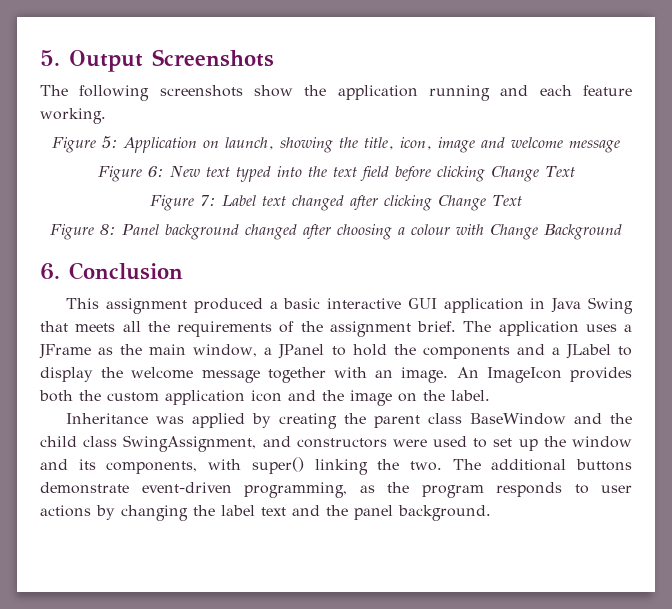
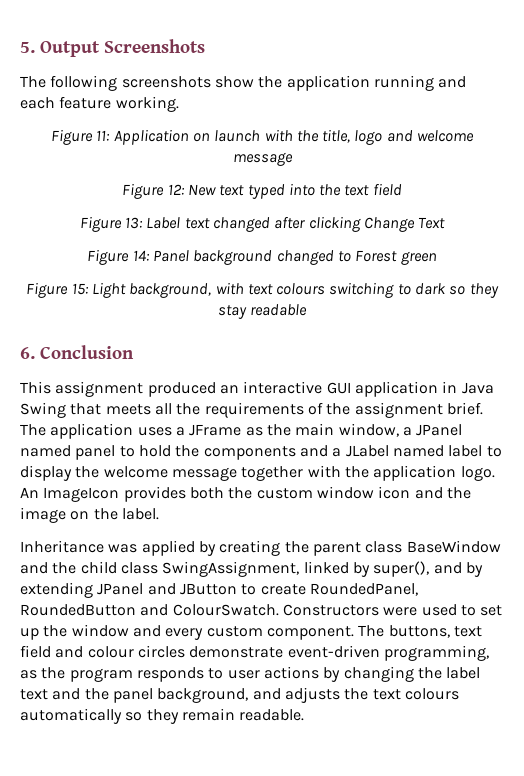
- Figure 5: Application on launch, showing the title, icon, image and welcome message
+ Figure 11: Application on launch with the title, logo and welcome message
- Figure 6: New text typed into the text field before clicking Change Text
- Figure 7: Label text changed after clicking Change Text
+ Figure 12: New text typed into the text field
+ Figure 13: Label text changed after clicking Change Text
- Figure 8: Panel background changed after choosing a colour with Change Background
+ Figure 14: Panel background changed to Forest green
+ Figure 15: Light background, with text colours switching to dark so they stay readable
- This assignment produced a basic interactive GUI application in Java Swing that meets all the requirements of the assignment brief.
+ This assignment produced an interactive GUI application in Java Swing that meets all the requirements of the assignment brief.
- The application uses a JFrame as the main window, a JPanel to hold the components and a JLabel to display the welcome message together with an image.
+ The application uses a JFrame as the main window, a JPanel named panel to hold the components and a JLabel named label to display the welcome message together with the application logo.
- An ImageIcon provides both the custom application icon and the image on the label.
+ An ImageIcon provides both the custom window icon and the image on the label.
- Inheritance was applied by creating the parent class BaseWindow and the child class SwingAssignment, and constructors were used to set up the window and its components, with super() linking the two. The additional buttons demonstrate event-driven programming, as the program responds to user actions by changing the label text and the panel background.
+ Inheritance was applied by creating the parent class BaseWindow and the child class SwingAssignment, linked by super(), and by extending JPanel and JButton to create RoundedPanel, RoundedButton and ColourSwatch. Constructors were used to set up the window and every custom component. The buttons, text field and colour circles demonstrate event-driven programming, as the program responds to user actions by changing the label text and the panel background, and adjusts the text colours automatically so they remain readable.

